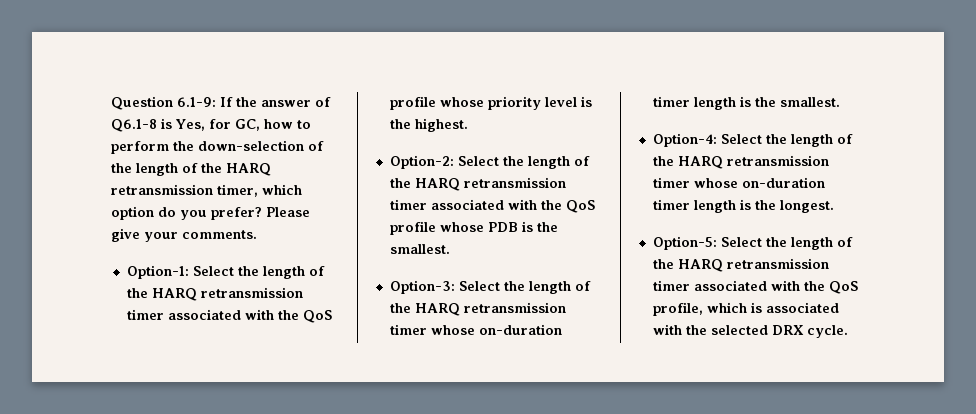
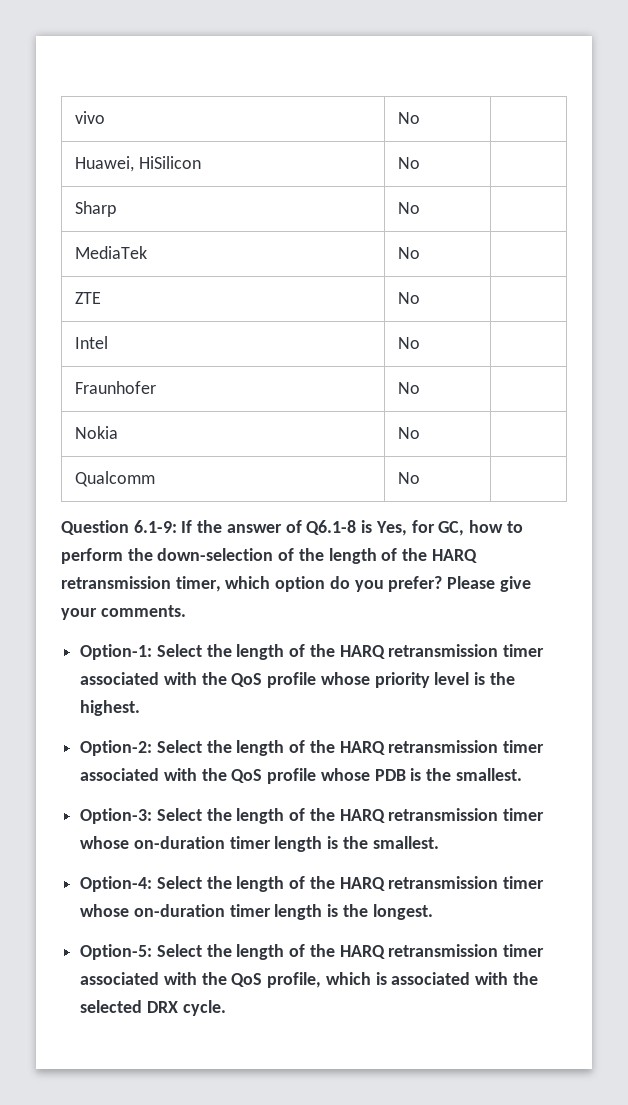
+ vivo | No |
+ Huawei, HiSilicon | No |
+ Sharp | No |
+ MediaTek | No |
+ ZTE | No |
+ Intel | No |
+ Fraunhofer | No |
+ Nokia | No |
+ Qualcomm | No |

